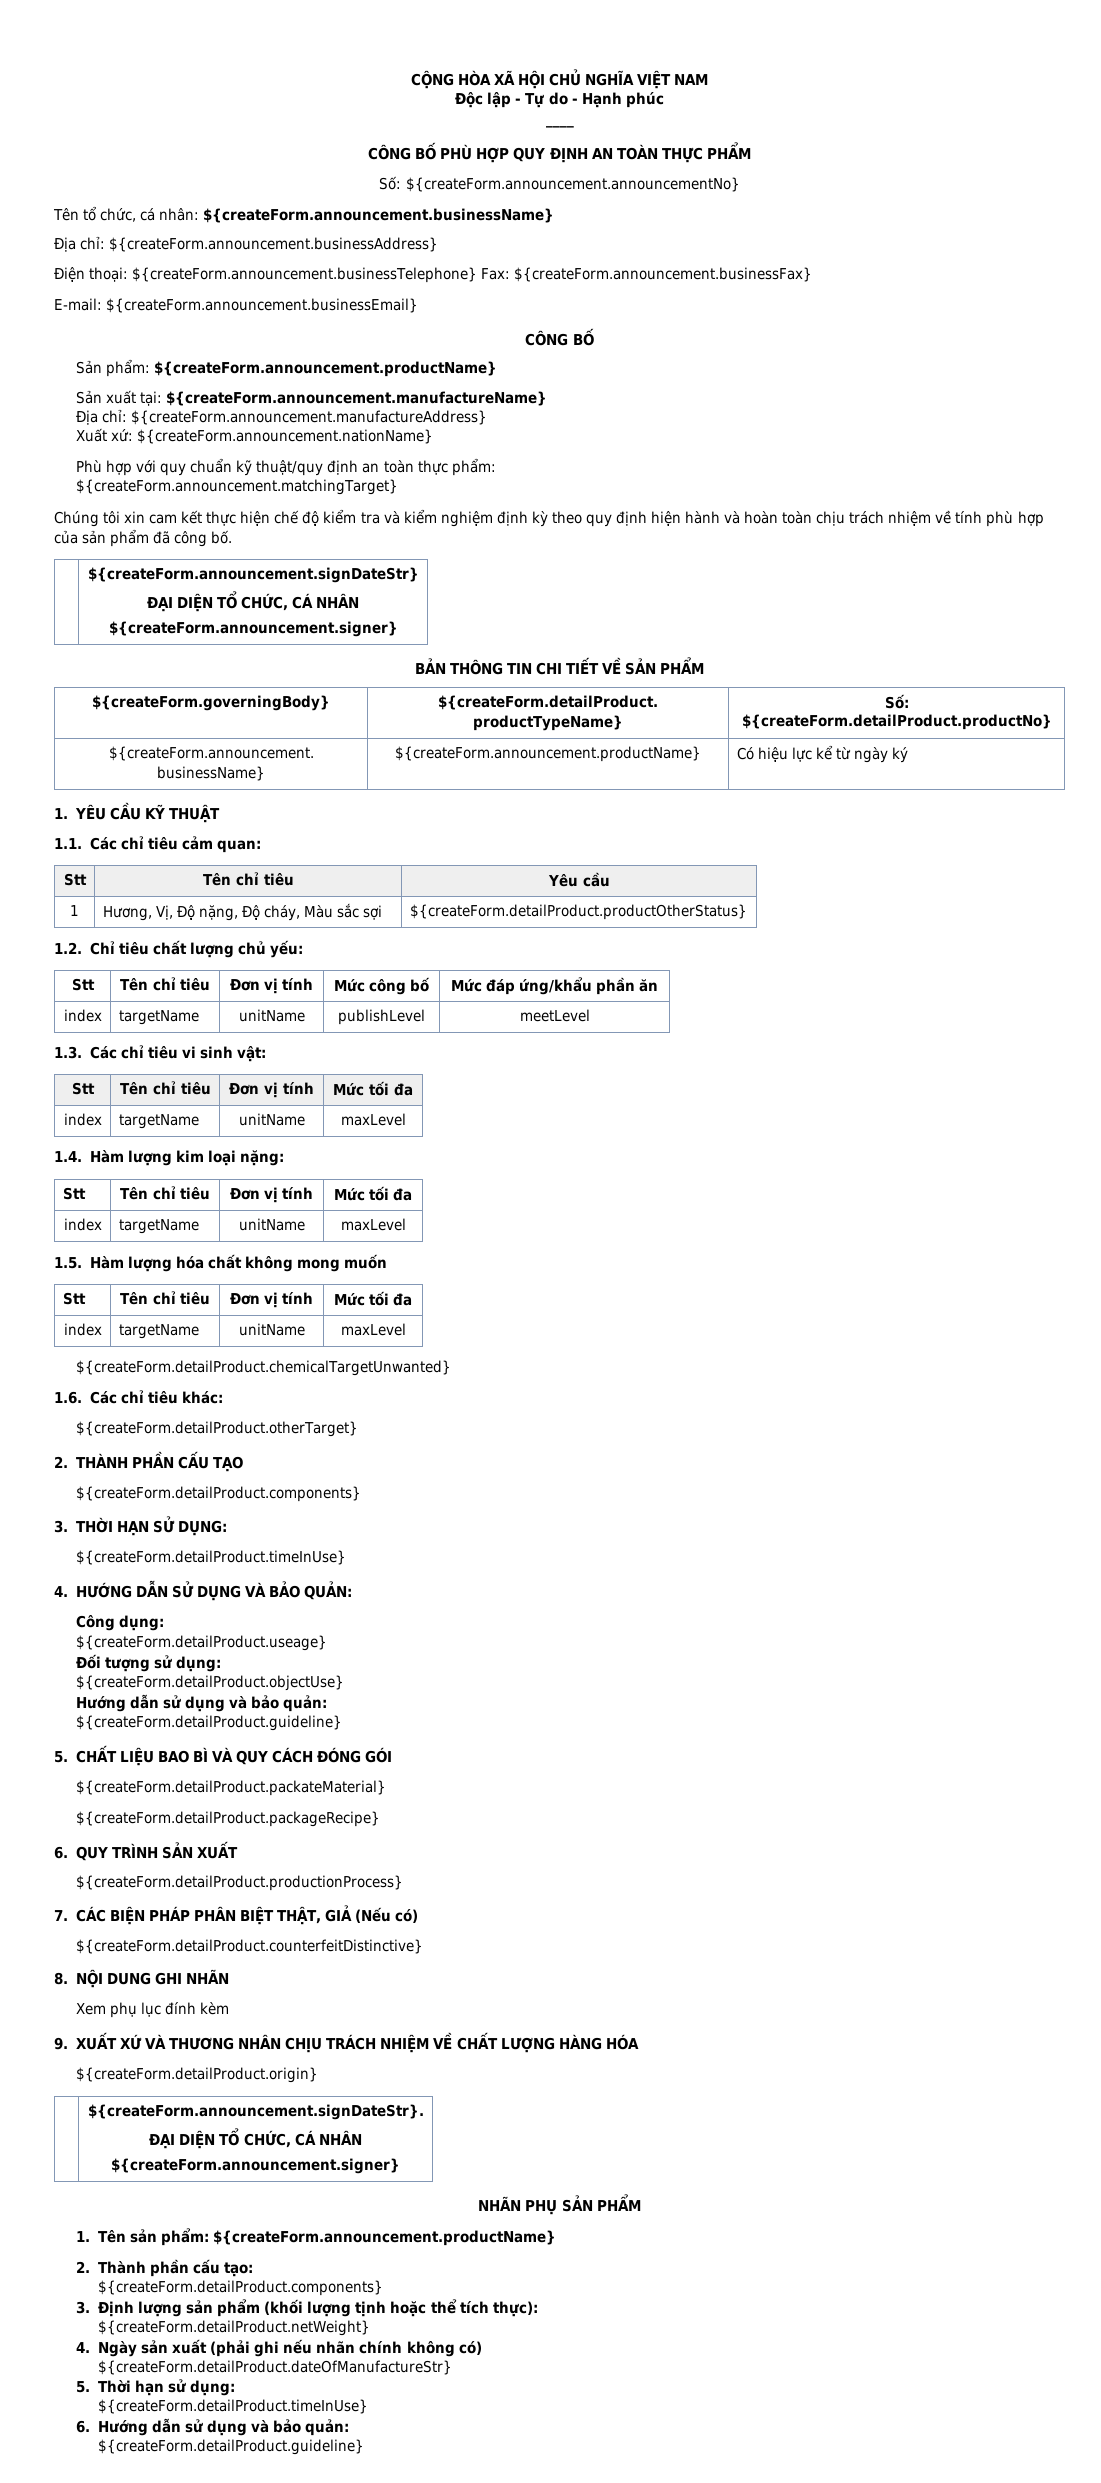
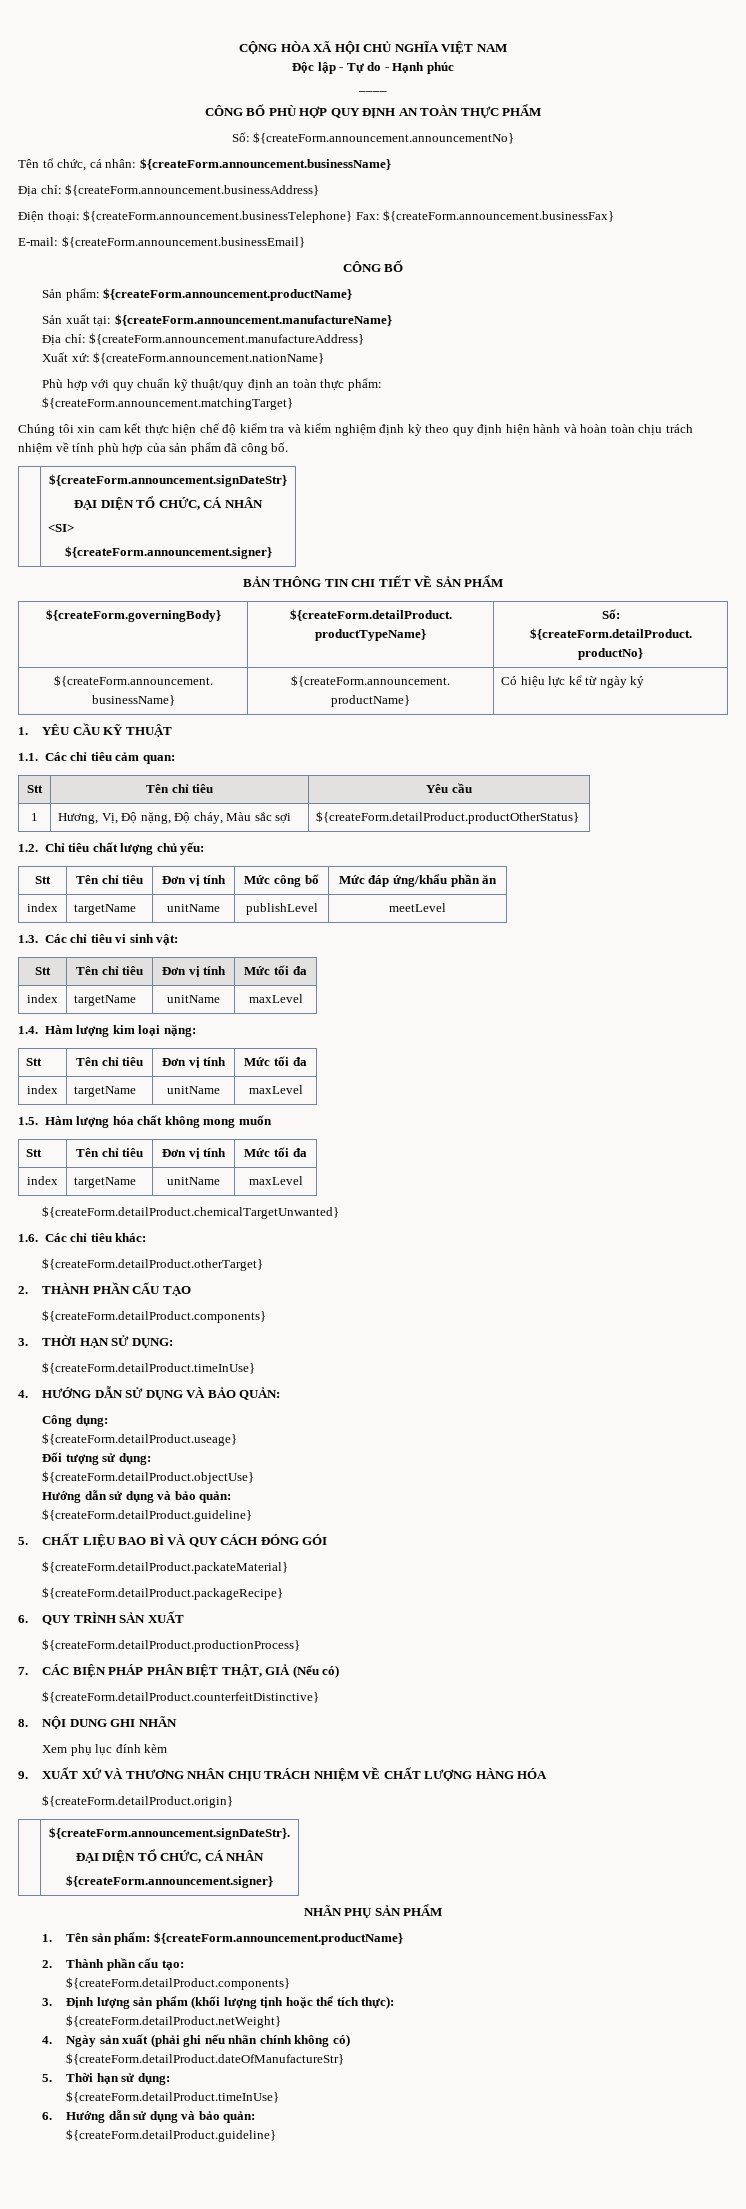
  | ${createForm.announcement.signDateStr}
  ĐẠI DIỆN TỔ CHỨC, CÁ NHÂN
+ <SI>

